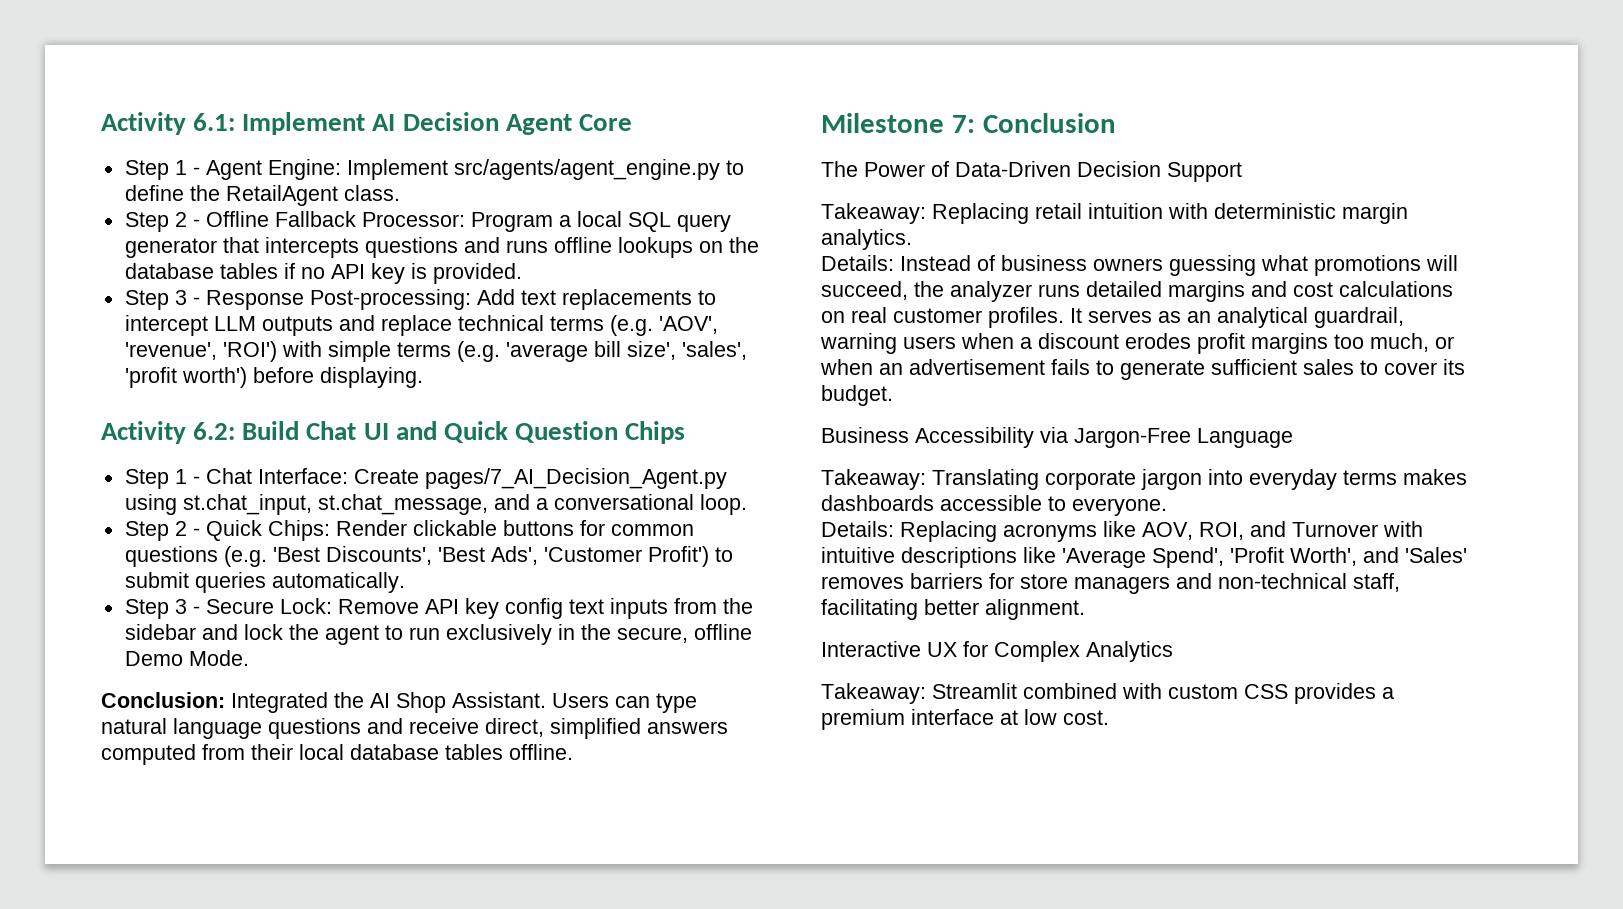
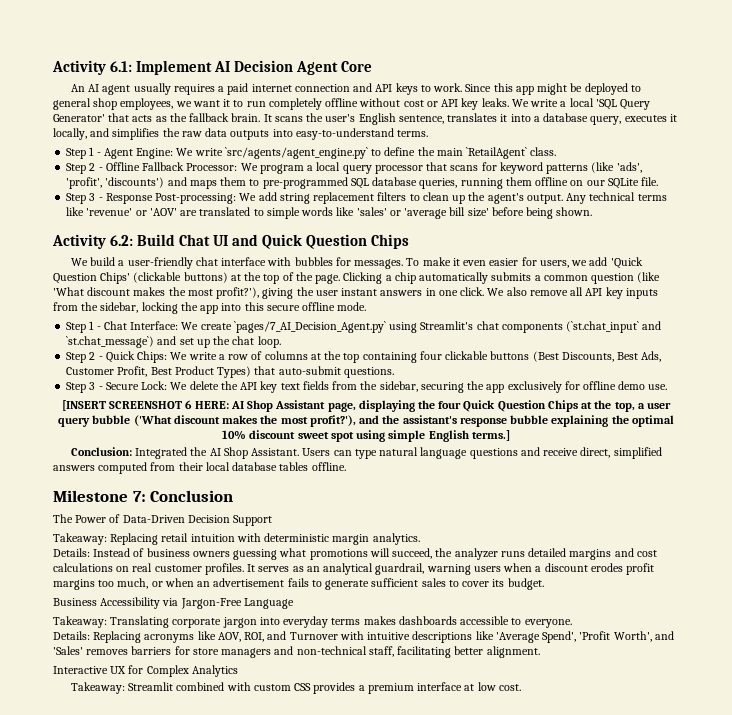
+ An AI agent usually requires a paid internet connection and API keys to work. Since this app might be deployed to general shop employees, we want it to run completely offline without cost or API key leaks. We write a local 'SQL Query Generator' that acts as the fallback brain. It scans the user's English sentence, translates it into a database query, executes it locally, and simplifies the raw data outputs into easy-to-understand terms.
- Step 1 - Agent Engine: Implement src/agents/agent_engine.py to define the RetailAgent class.
+ Step 1 - Agent Engine: We write `src/agents/agent_engine.py` to define the main `RetailAgent` class.
- Step 2 - Offline Fallback Processor: Program a local SQL query generator that intercepts questions and runs offline lookups on the database tables if no API key is provided.
+ Step 2 - Offline Fallback Processor: We program a local query processor that scans for keyword patterns (like 'ads', 'profit', 'discounts') and maps them to pre-programmed SQL database queries, running them offline on our SQLite file.
- Step 3 - Response Post-processing: Add text replacements to intercept LLM outputs and replace technical terms (e.g. 'AOV', 'revenue', 'ROI') with simple terms (e.g. 'average bill size', 'sales', 'profit worth') before displaying.
+ Step 3 - Response Post-processing: We add string replacement filters to clean up the agent's output. Any technical terms like 'revenue' or 'AOV' are translated to simple words like 'sales' or 'average bill size' before being shown.
+ We build a user-friendly chat interface with bubbles for messages. To make it even easier for users, we add 'Quick Question Chips' (clickable buttons) at the top of the page. Clicking a chip automatically submits a common question (like 'What discount makes the most profit?'), giving the user instant answers in one click. We also remove all API key inputs from the sidebar, locking the app into this secure offline mode.
- Step 1 - Chat Interface: Create pages/7_AI_Decision_Agent.py using st.chat_input, st.chat_message, and a conversational loop.
+ Step 1 - Chat Interface: We create `pages/7_AI_Decision_Agent.py` using Streamlit's chat components (`st.chat_input` and `st.chat_message`) and set up the chat loop.
- Step 2 - Quick Chips: Render clickable buttons for common questions (e.g. 'Best Discounts', 'Best Ads', 'Customer Profit') to submit queries automatically.
+ Step 2 - Quick Chips: We write a row of columns at the top containing four clickable buttons (Best Discounts, Best Ads, Customer Profit, Best Product Types) that auto-submit questions.
- Step 3 - Secure Lock: Remove API key config text inputs from the sidebar and lock the agent to run exclusively in the secure, offline Demo Mode.
+ Step 3 - Secure Lock: We delete the API key text fields from the sidebar, securing the app exclusively for offline demo use.
+ [INSERT SCREENSHOT 6 HERE: AI Shop Assistant page, displaying the four Quick Question Chips at the top, a user query bubble ('What discount makes the most profit?'), and the assistant's response bubble explaining the optimal 10% discount sweet spot using simple English terms.]

